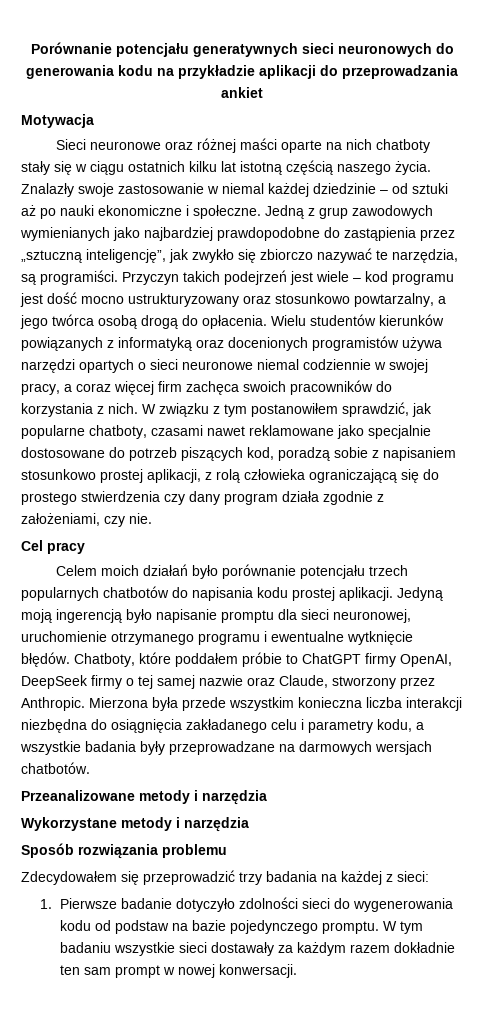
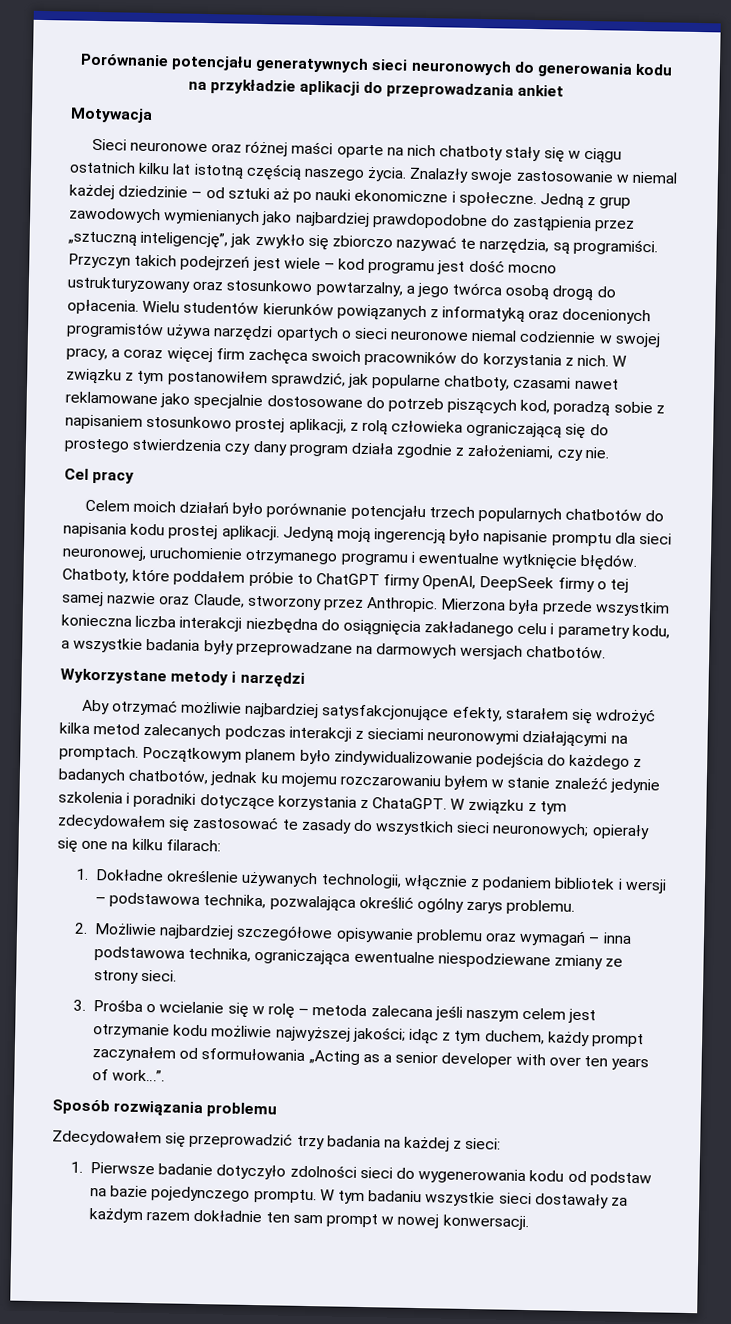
- Przeanalizowane metody i narzędzia
- Wykorzystane metody i narzędzia
+ Wykorzystane metody i narzędzi
+ Aby otrzymać możliwie najbardziej satysfakcjonujące efekty, starałem się wdrożyć kilka metod zalecanych podczas interakcji z sieciami neuronowymi działającymi na promptach. Początkowym planem było zindywidualizowanie podejścia do każdego z badanych chatbotów, jednak ku mojemu rozczarowaniu byłem w stanie znaleźć jedynie szkolenia i poradniki dotyczące korzystania z ChataGPT. W związku z tym zdecydowałem się zastosować te zasady do wszystkich sieci neuronowych; opierały się one na kilku filarach:
+ 1. Dokładne określenie używanych technologii, włącznie z podaniem bibliotek i wersji – podstawowa technika, pozwalająca określić ogólny zarys problemu.
+ 2. Możliwie najbardziej szczegółowe opisywanie problemu oraz wymagań – inna podstawowa technika, ograniczająca ewentualne niespodziewane zmiany ze strony sieci.
+ 3. Prośba o wcielanie się w rolę – metoda zalecana jeśli naszym celem jest otrzymanie kodu możliwie najwyższej jakości; idąc z tym duchem, każdy prompt zaczynałem od sformułowania „Acting as a senior developer with over ten years of work…”.

